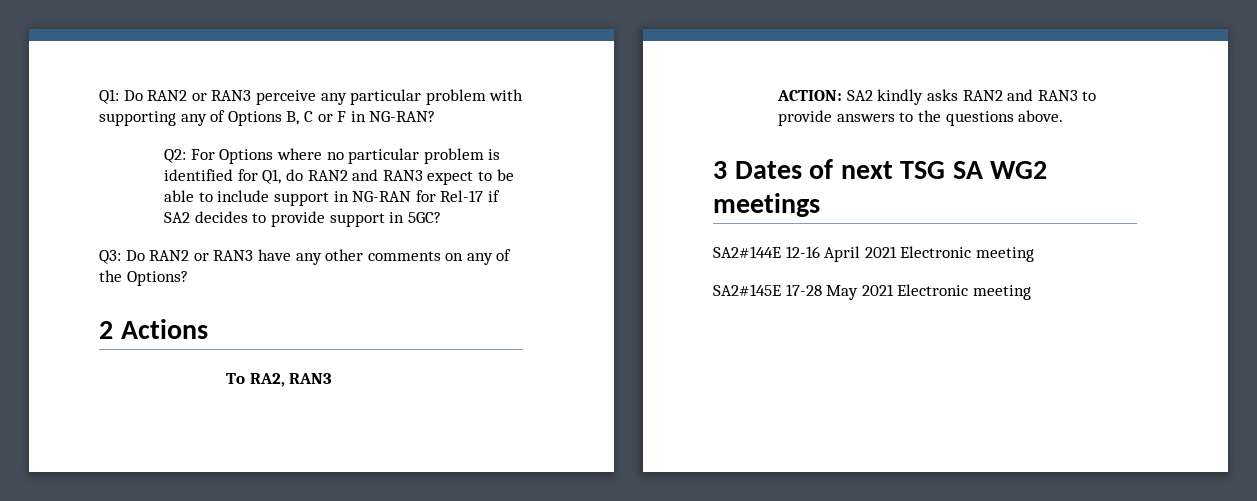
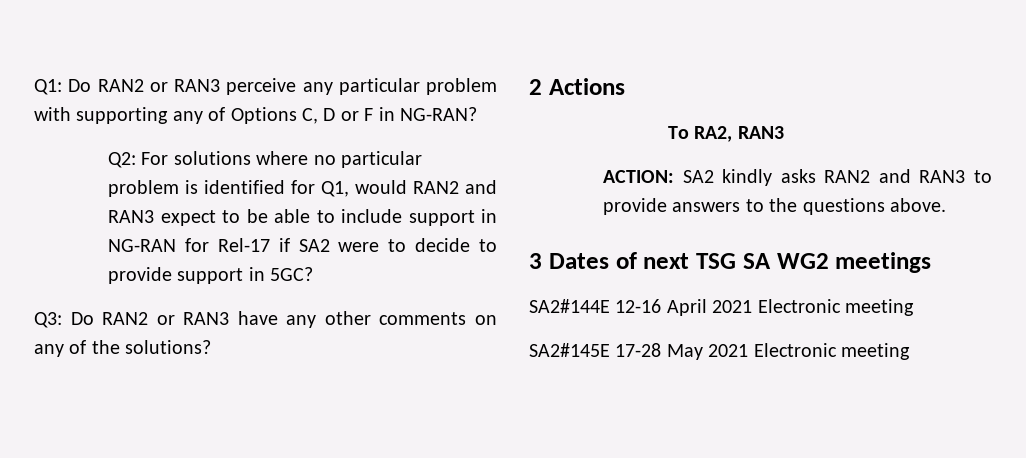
- Q1: Do RAN2 or RAN3 perceive any particular problem with supporting any of Options B, C or F in NG-RAN?
+ Q1: Do RAN2 or RAN3 perceive any particular problem with supporting any of Options C, D or F in NG-RAN?
- Q2: For Options where no particular problem is identified for Q1, do RAN2 and RAN3 expect to be able to include support in NG-RAN for Rel-17 if SA2 decides to provide support in 5GC?
+ Q2: For solutions where no particular problem is identified for Q1, would RAN2 and RAN3 expect to be able to include support in NG-RAN for Rel-17 if SA2 were to decide to provide support in 5GC?
- Q3: Do RAN2 or RAN3 have any other comments on any of the Options?
+ Q3: Do RAN2 or RAN3 have any other comments on any of the solutions?

